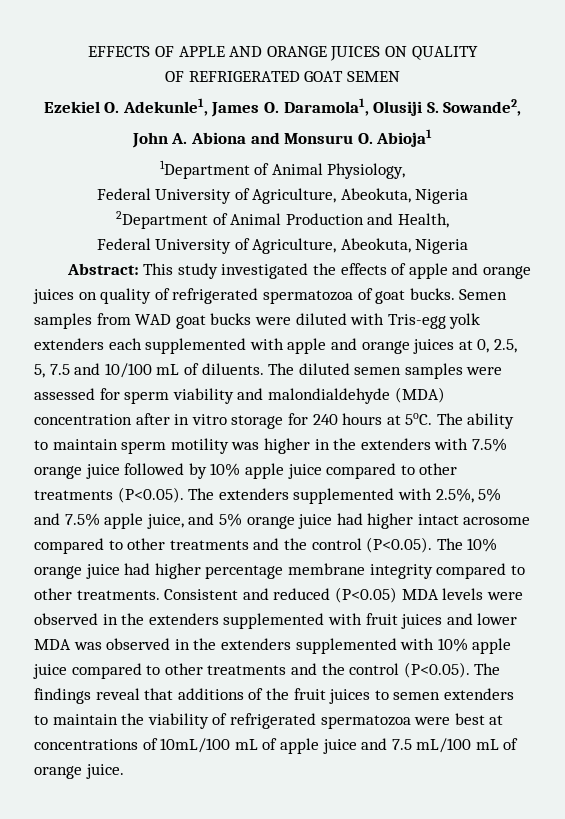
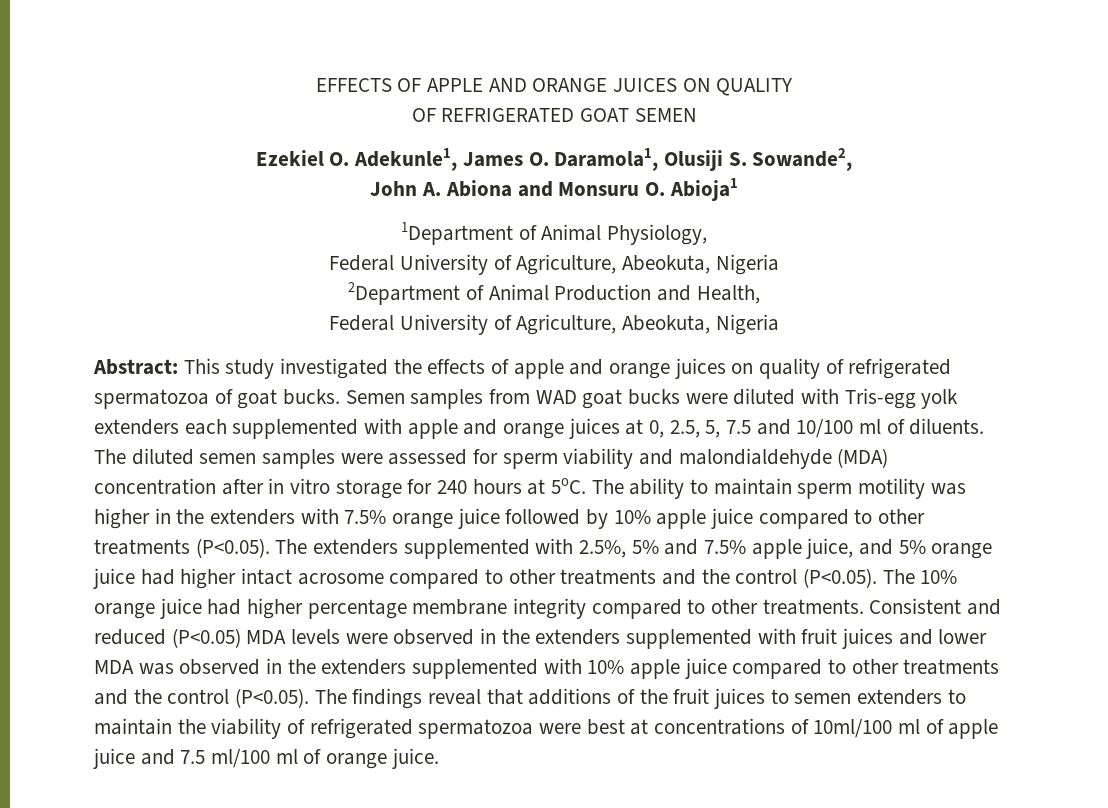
- Semen samples from WAD goat bucks were diluted with Tris-egg yolk extenders each supplemented with apple and orange juices at 0, 2.5, 5, 7.5 and 10/100 mL of diluents.
+ Semen samples from WAD goat bucks were diluted with Tris-egg yolk extenders each supplemented with apple and orange juices at 0, 2.5, 5, 7.5 and 10/100 ml of diluents.
- Consistent and reduced (P<0.05) MDA levels were observed in the extenders supplemented with fruit juices and lower MDA was observed in the extenders supplemented with 10% apple juice compared to other treatments and the control (P<0.05). The findings reveal that additions of the fruit juices to semen extenders to maintain the viability of refrigerated spermatozoa were best at concentrations of 10mL/100 mL of apple juice and 7.5 mL/100 mL of orange juice.
+ Consistent and reduced (P<0.05) MDA levels were observed in the extenders supplemented with fruit juices and lower MDA was observed in the extenders supplemented with 10% apple juice compared to other treatments and the control (P<0.05). The findings reveal that additions of the fruit juices to semen extenders to maintain the viability of refrigerated spermatozoa were best at concentrations of 10ml/100 ml of apple juice and 7.5 ml/100 ml of orange juice.

